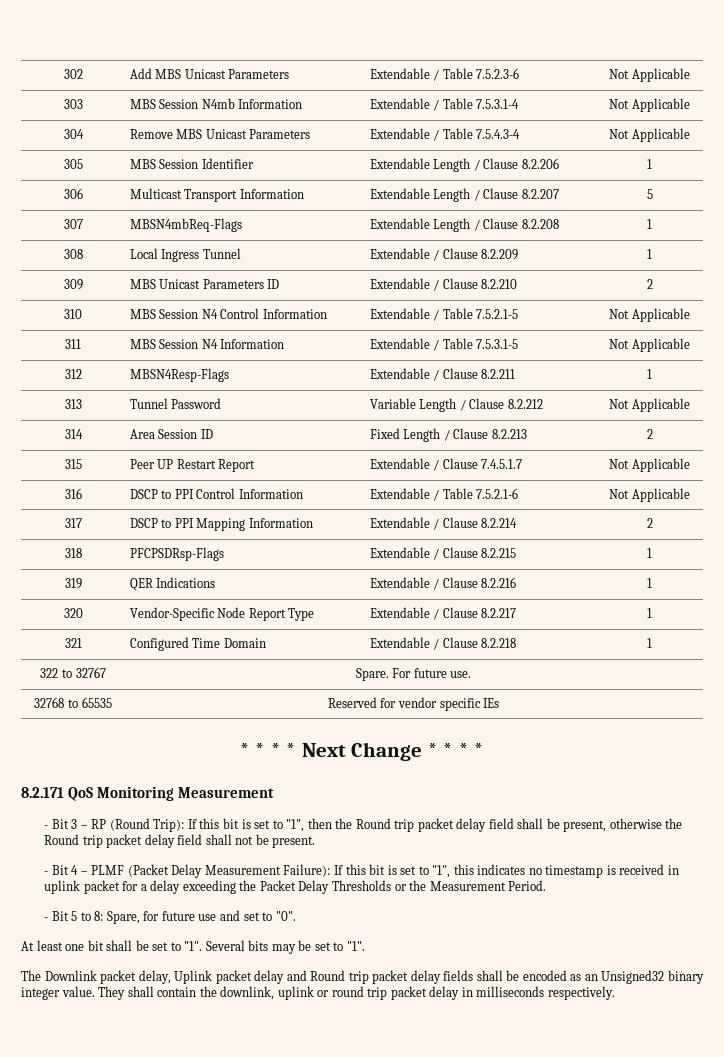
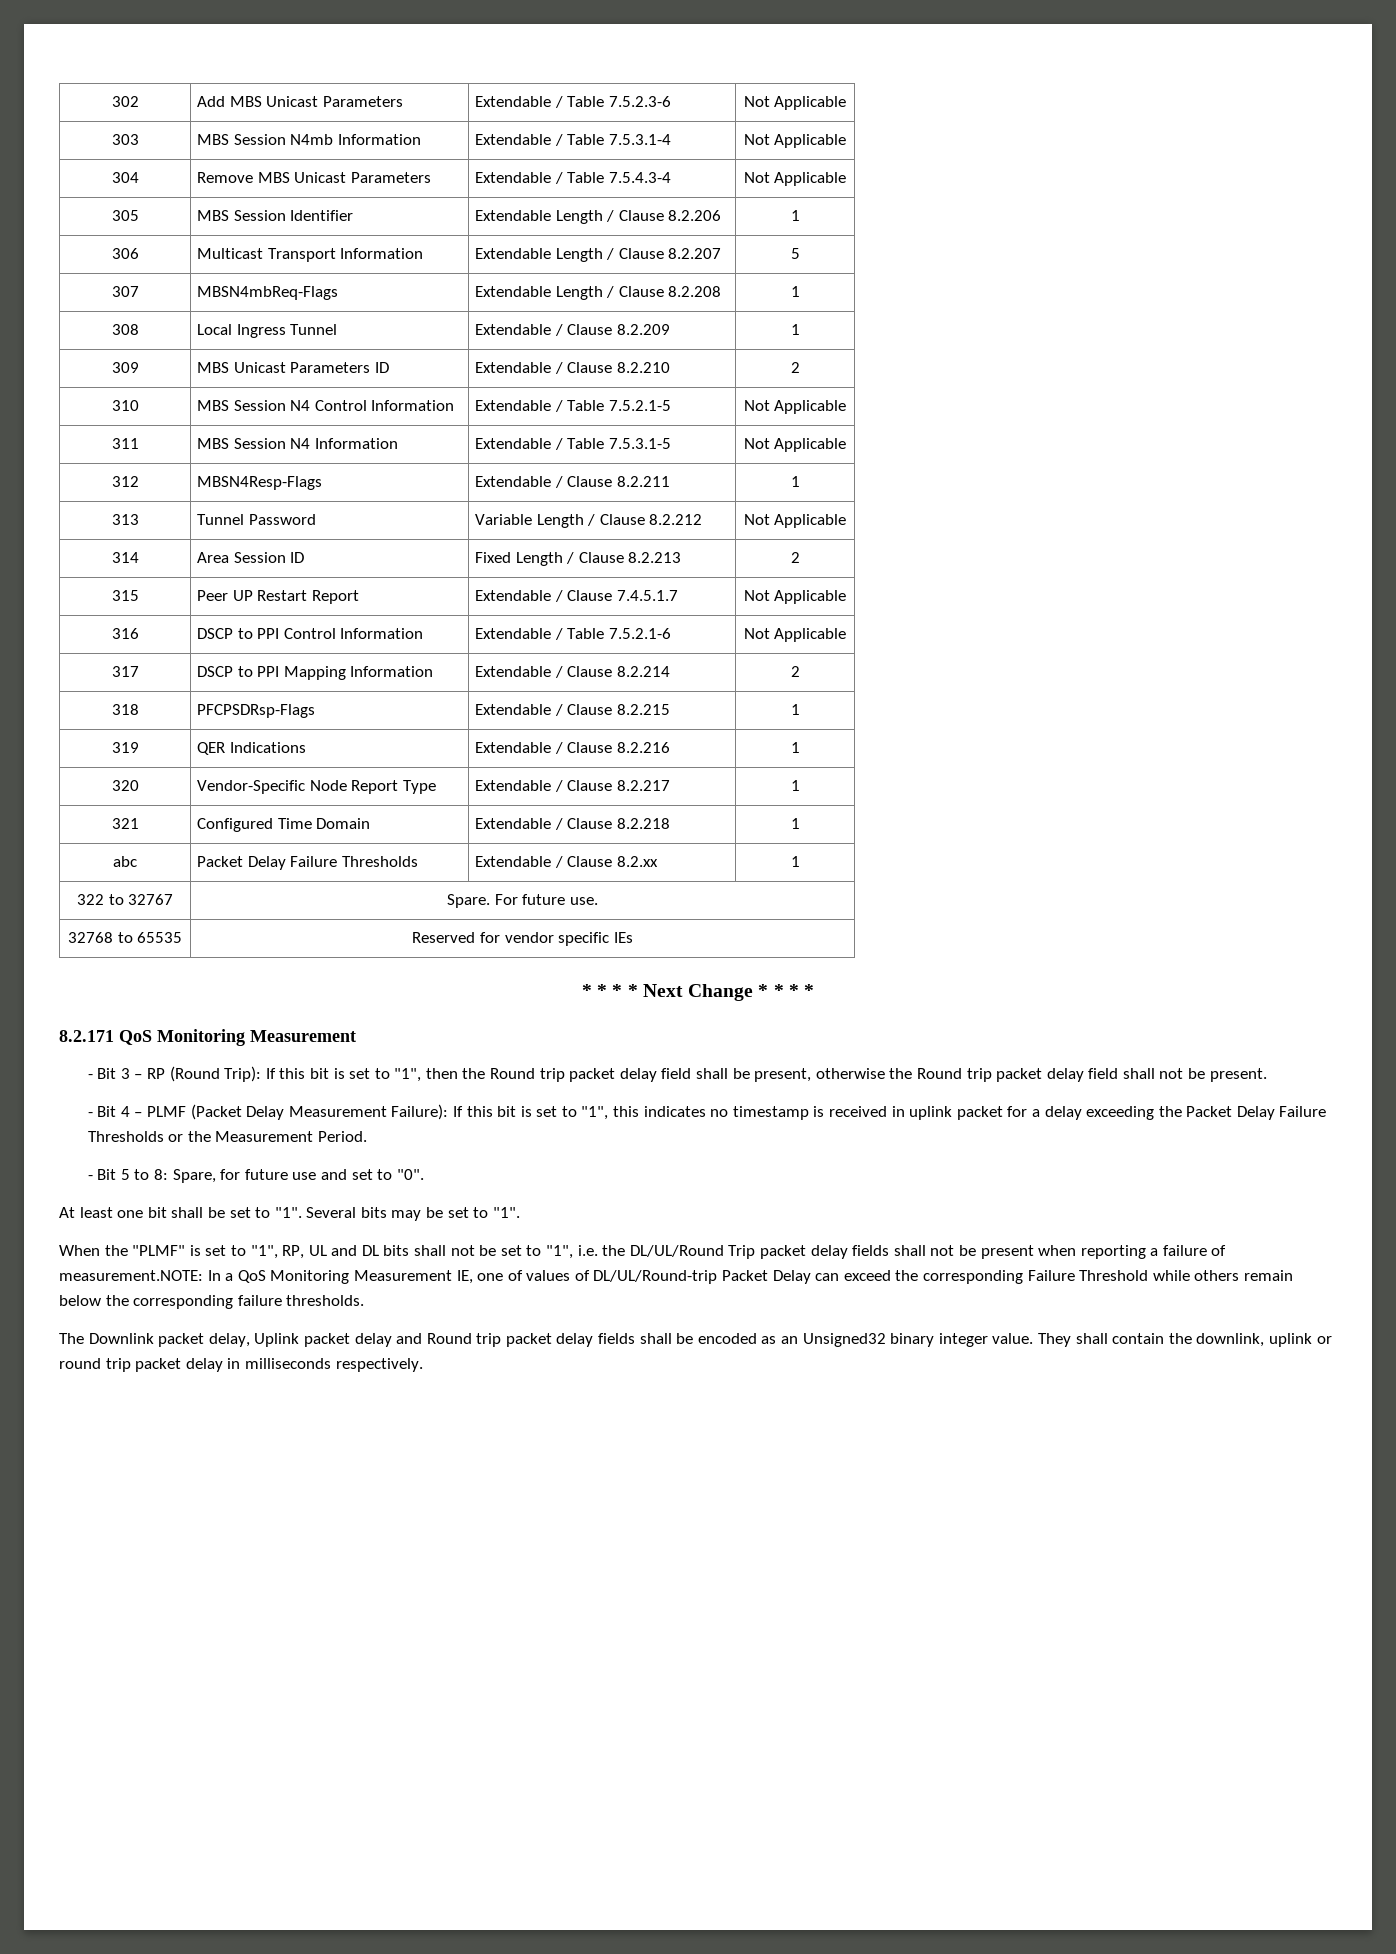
+ abc | Packet Delay Failure Thresholds | Extendable / Clause 8.2.xx | 1
- - Bit 4 – PLMF (Packet Delay Measurement Failure): If this bit is set to "1", this indicates no timestamp is received in uplink packet for a delay exceeding the Packet Delay Thresholds or the Measurement Period.
+ - Bit 4 – PLMF (Packet Delay Measurement Failure): If this bit is set to "1", this indicates no timestamp is received in uplink packet for a delay exceeding the Packet Delay Failure Thresholds or the Measurement Period.
+ When the "PLMF" is set to "1", RP, UL and DL bits shall not be set to "1", i.e. the DL/UL/Round Trip packet delay fields shall not be present when reporting a failure of measurement.NOTE: In a QoS Monitoring Measurement IE, one of values of DL/UL/Round-trip Packet Delay can exceed the corresponding Failure Threshold while others remain below the corresponding failure thresholds.

